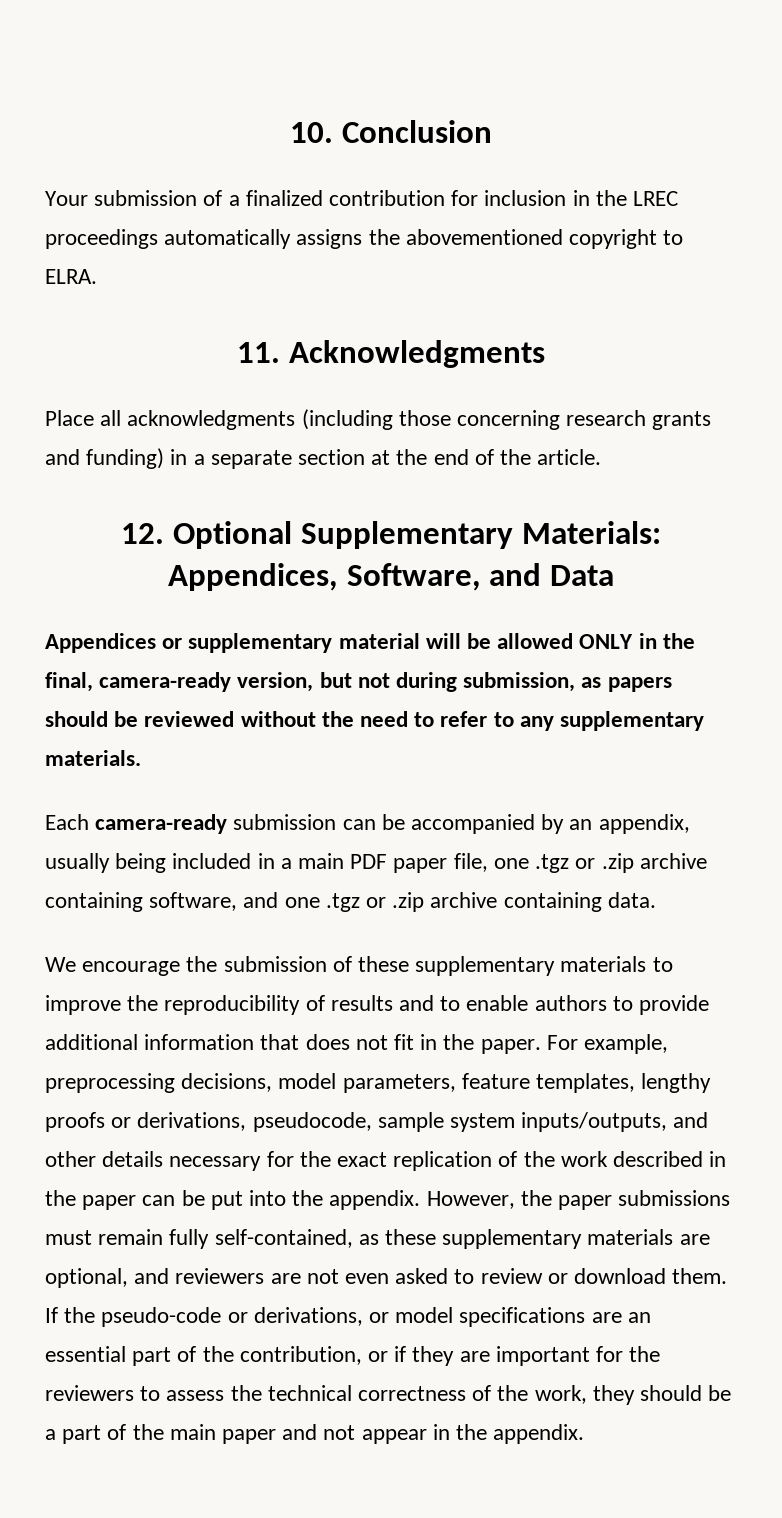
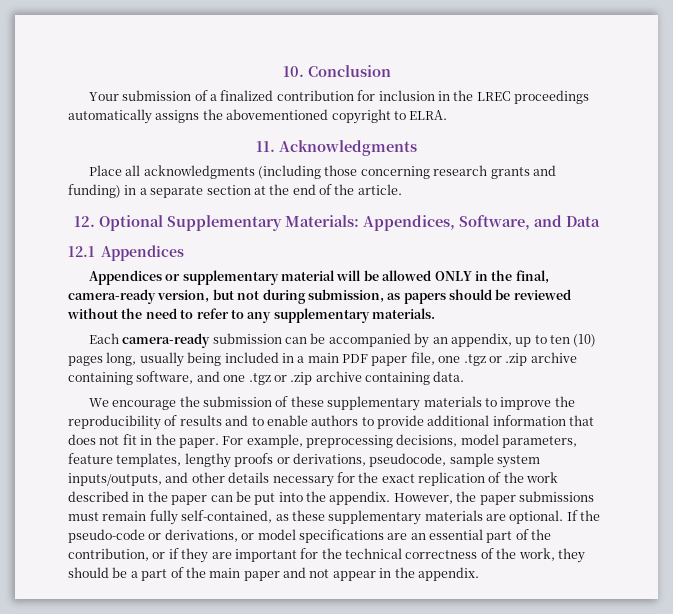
+ 12.1 Appendices
- Each camera-ready submission can be accompanied by an appendix, usually being included in a main PDF paper file, one .tgz or .zip archive containing software, and one .tgz or .zip archive containing data.
+ Each camera-ready submission can be accompanied by an appendix, up to ten (10) pages long, usually being included in a main PDF paper file, one .tgz or .zip archive containing software, and one .tgz or .zip archive containing data.
- However, the paper submissions must remain fully self-contained, as these supplementary materials are optional, and reviewers are not even asked to review or download them.
+ However, the paper submissions must remain fully self-contained, as these supplementary materials are optional.
- If the pseudo-code or derivations, or model specifications are an essential part of the contribution, or if they are important for the reviewers to assess the technical correctness of the work, they should be a part of the main paper and not appear in the appendix.
+ If the pseudo-code or derivations, or model specifications are an essential part of the contribution, or if they are important for the technical correctness of the work, they should be a part of the main paper and not appear in the appendix.

